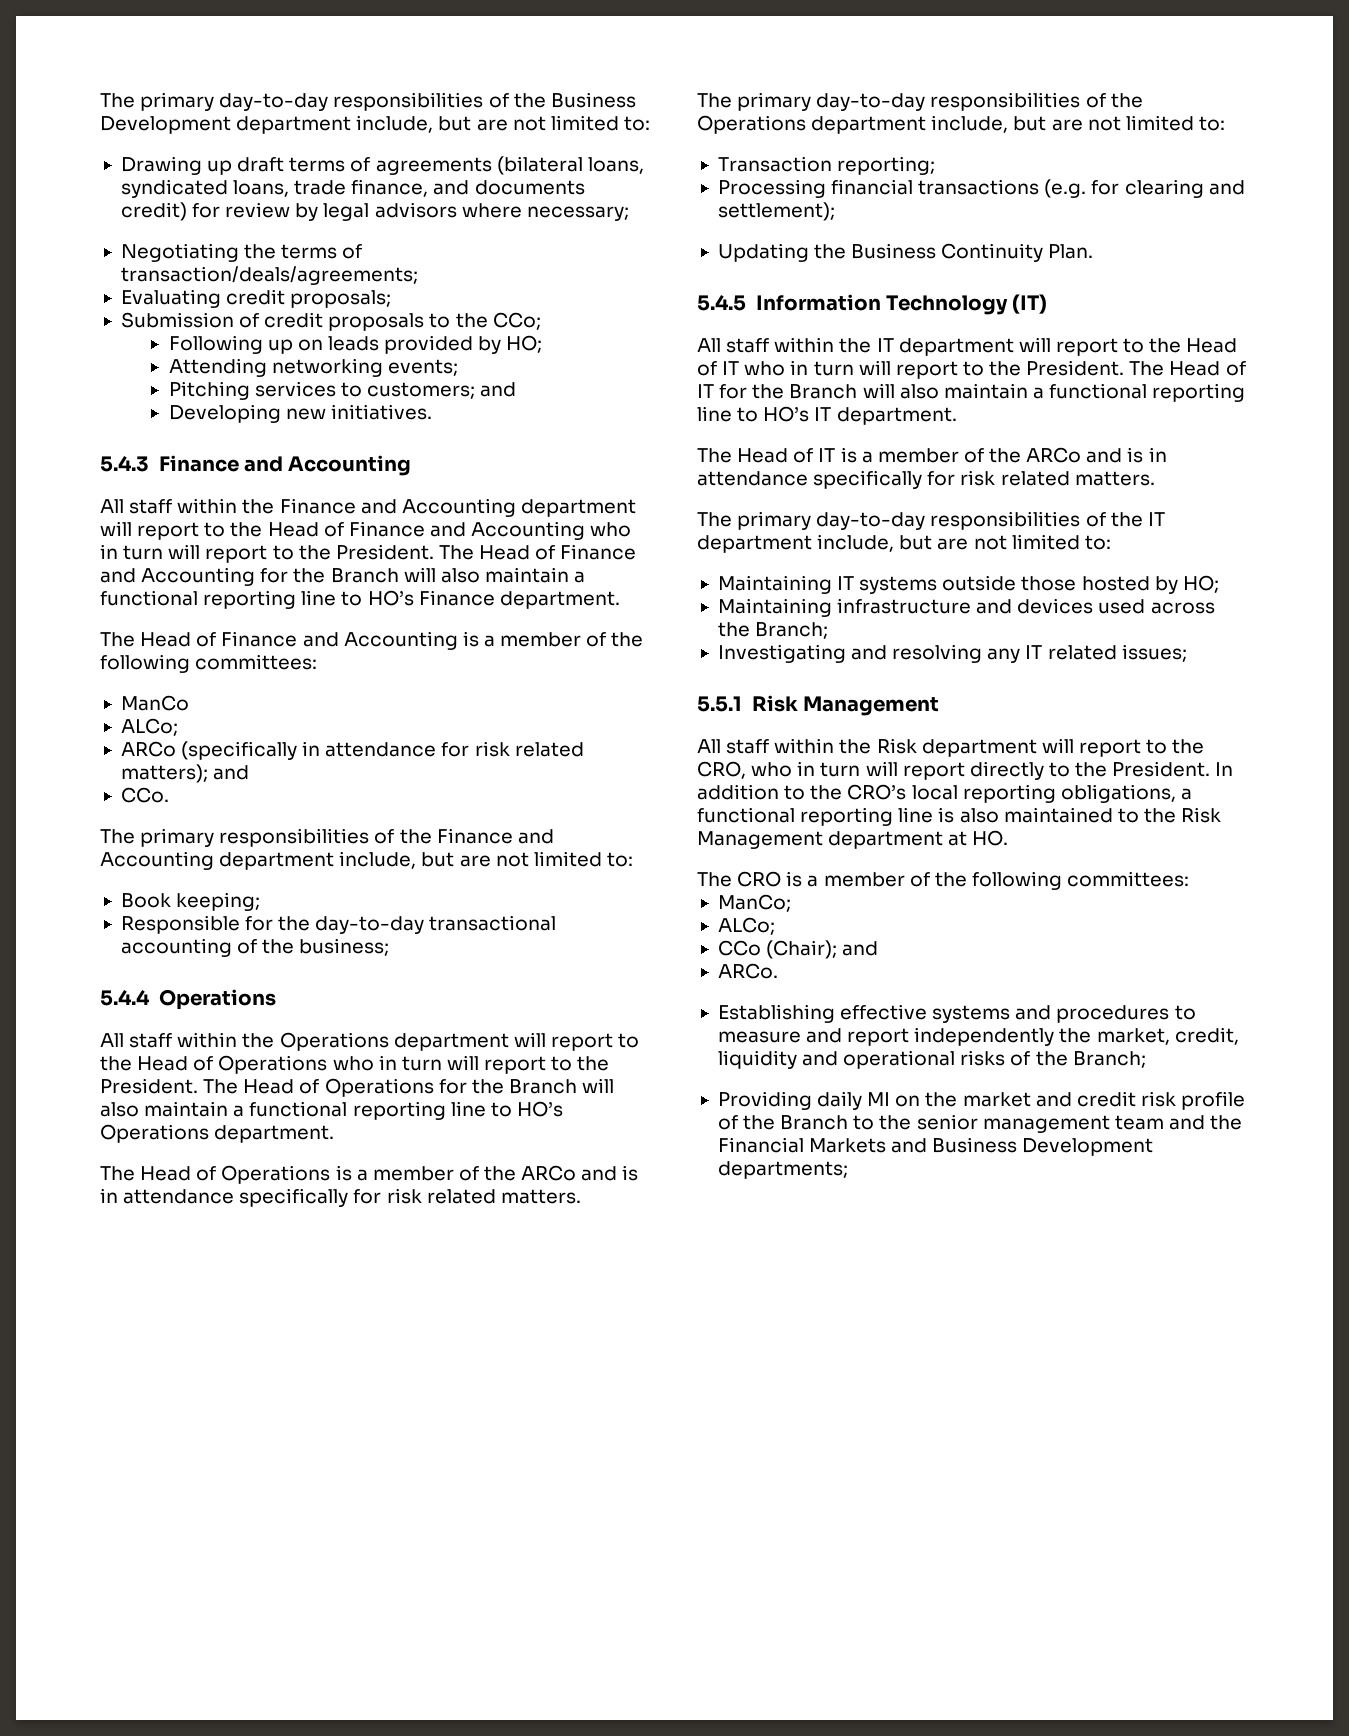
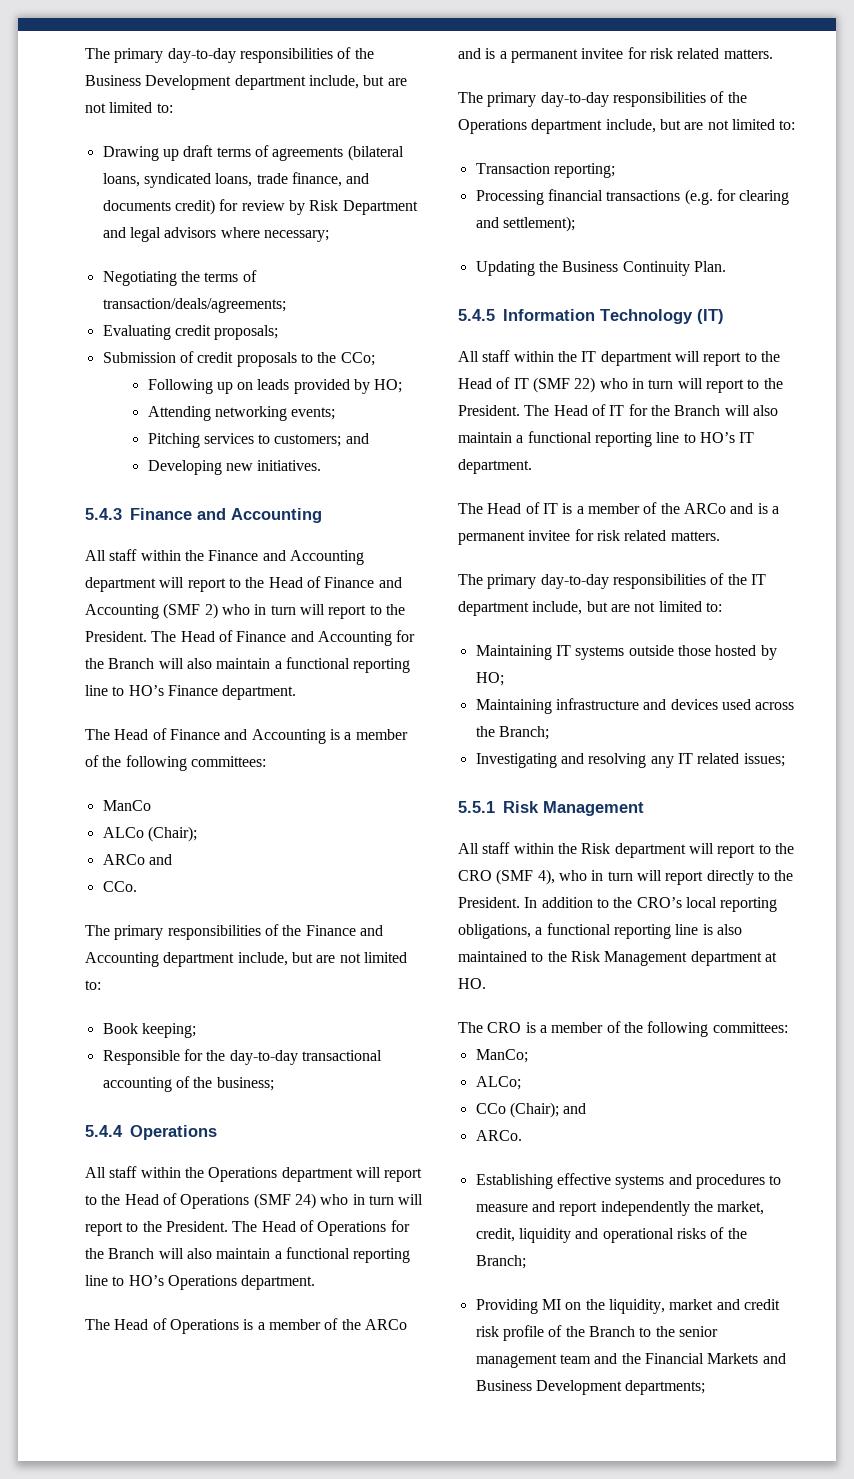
- Drawing up draft terms of agreements (bilateral loans, syndicated loans, trade finance, and documents credit) for review by legal advisors where necessary;
+ Drawing up draft terms of agreements (bilateral loans, syndicated loans, trade finance, and documents credit) for review by Risk Department and legal advisors where necessary;
- All staff within the Finance and Accounting department will report to the Head of Finance and Accounting who in turn will report to the President.
+ All staff within the Finance and Accounting department will report to the Head of Finance and Accounting (SMF 2) who in turn will report to the President.
  ManCo
- ALCo;
- ARCo (specifically in attendance for risk related matters); and
+ ALCo (Chair);
+ ARCo and
- All staff within the Operations department will report to the Head of Operations who in turn will report to the President.
+ All staff within the Operations department will report to the Head of Operations (SMF 24) who in turn will report to the President.
- The Head of Operations is a member of the ARCo and is in attendance specifically for risk related matters.
+ The Head of Operations is a member of the ARCo and is a permanent invitee for risk related matters.
- All staff within the IT department will report to the Head of IT who in turn will report to the President.
+ All staff within the IT department will report to the Head of IT (SMF 22) who in turn will report to the President.
- The Head of IT is a member of the ARCo and is in attendance specifically for risk related matters.
+ The Head of IT is a member of the ARCo and is a permanent invitee for risk related matters.
- All staff within the Risk department will report to the CRO, who in turn will report directly to the President.
+ All staff within the Risk department will report to the CRO (SMF 4), who in turn will report directly to the President.
- Providing daily MI on the market and credit risk profile of the Branch to the senior management team and the Financial Markets and Business Development departments;
+ Providing MI on the liquidity, market and credit risk profile of the Branch to the senior management team and the Financial Markets and Business Development departments;

